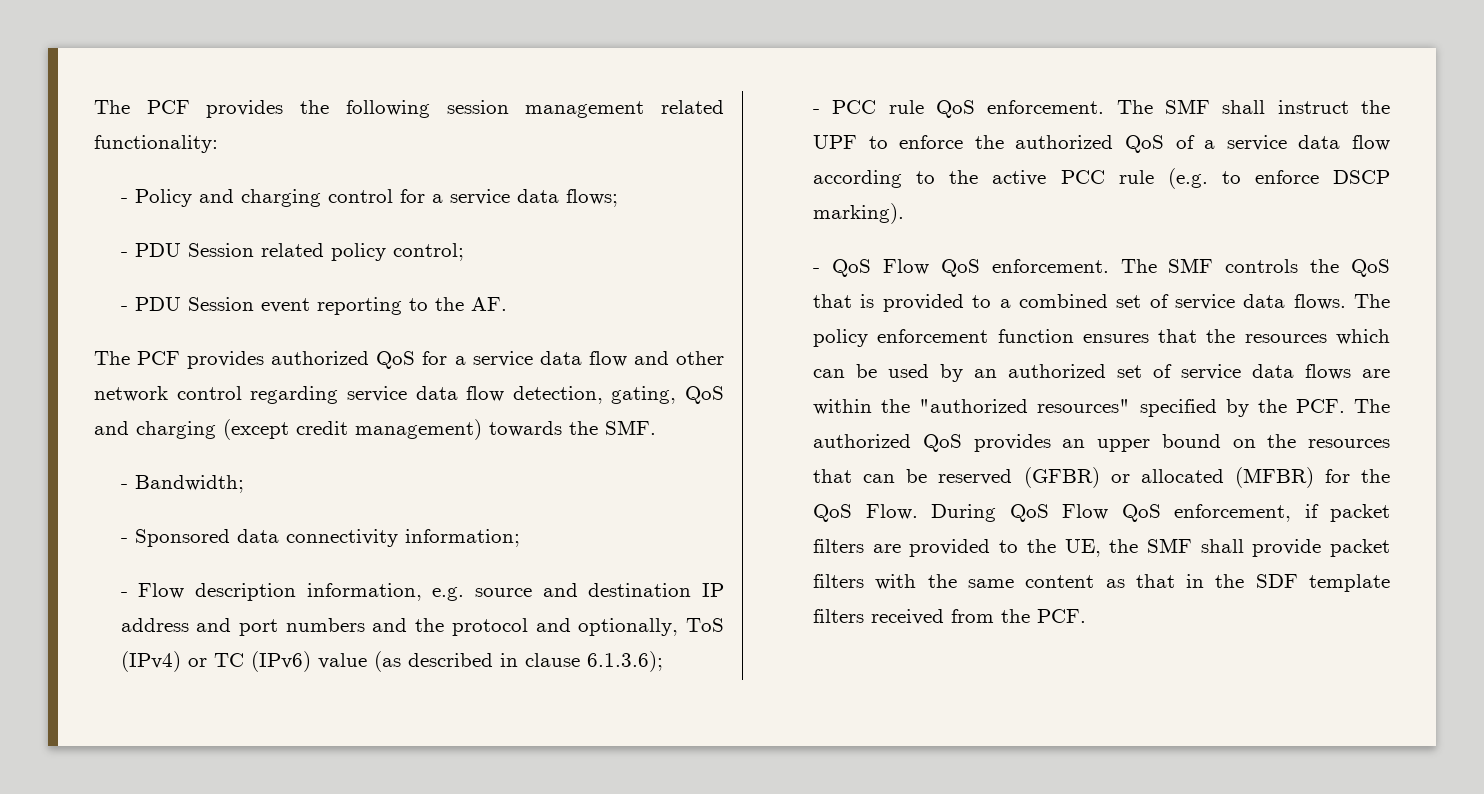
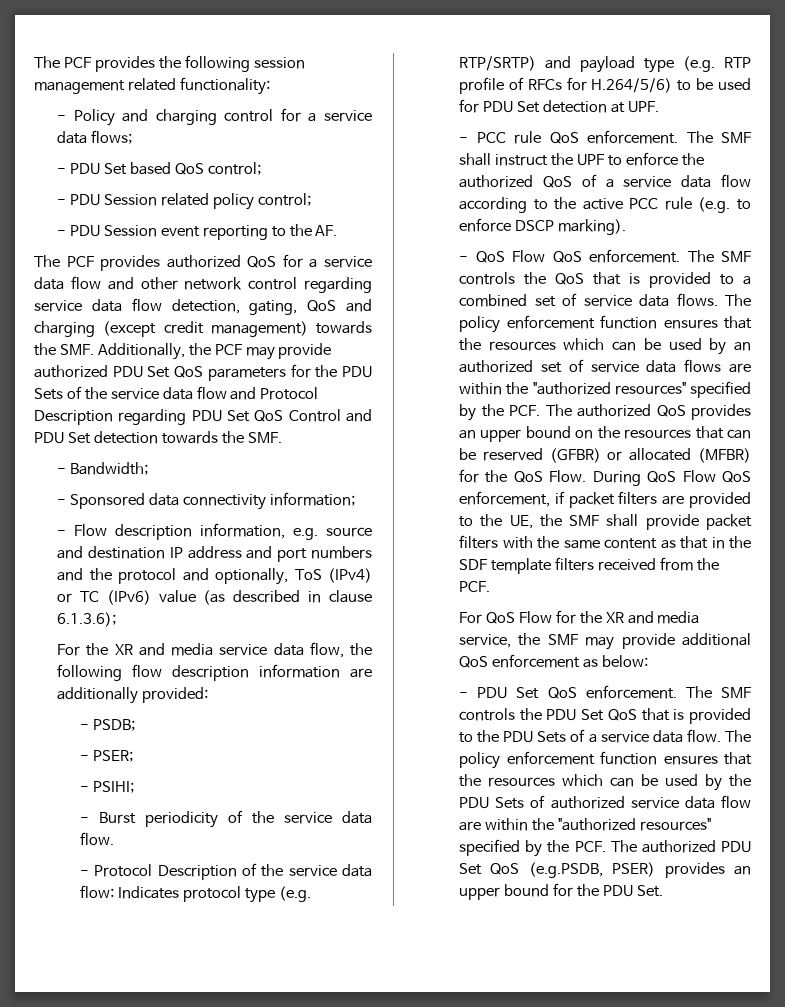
+ - PDU Set based QoS control;
- The PCF provides authorized QoS for a service data flow and other network control regarding service data flow detection, gating, QoS and charging (except credit management) towards the SMF.
+ The PCF provides authorized QoS for a service data flow and other network control regarding service data flow detection, gating, QoS and charging (except credit management) towards the SMF. Additionally, the PCF may provide authorized PDU Set QoS parameters for the PDU Sets of the service data flow and Protocol Description regarding PDU Set QoS Control and PDU Set detection towards the SMF.
+ For the XR and media service data flow, the following flow description information are additionally provided:
+ - PSDB;
+ - PSER;
+ - PSIHI;
+ - Burst periodicity of the service data flow.
+ - Protocol Description of the service data flow: Indicates protocol type (e.g. RTP/SRTP) and payload type (e.g. RTP profile of RFCs for H.264/5/6) to be used for PDU Set detection at UPF.
+ For QoS Flow for the XR and media service, the SMF may provide additional QoS enforcement as below:
+ - PDU Set QoS enforcement. The SMF controls the PDU Set QoS that is provided to the PDU Sets of a service data flow. The policy enforcement function ensures that the resources which can be used by the PDU Sets of authorized service data flow are within the "authorized resources" specified by the PCF. The authorized PDU Set QoS (e.g.PSDB, PSER) provides an upper bound for the PDU Set.

